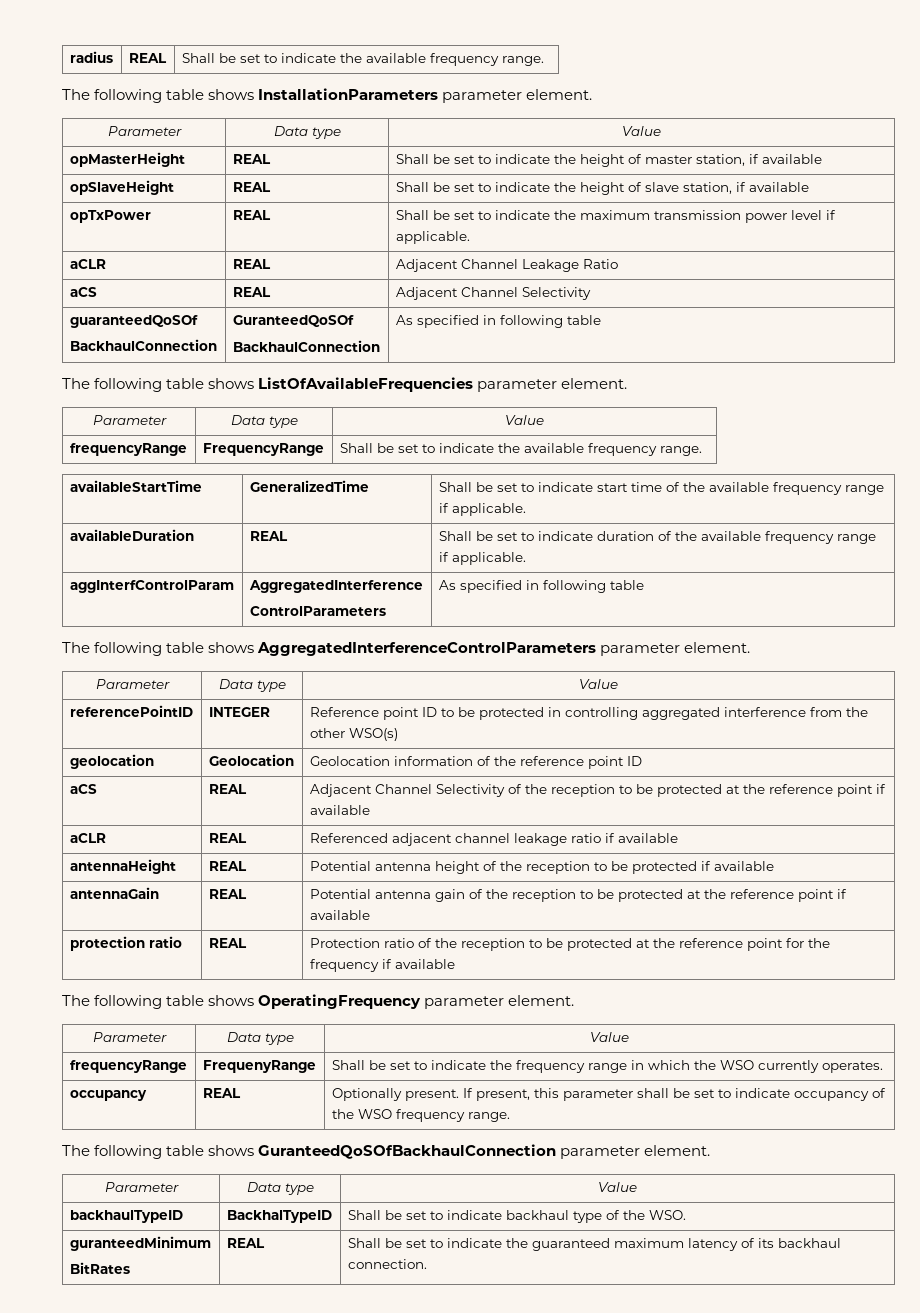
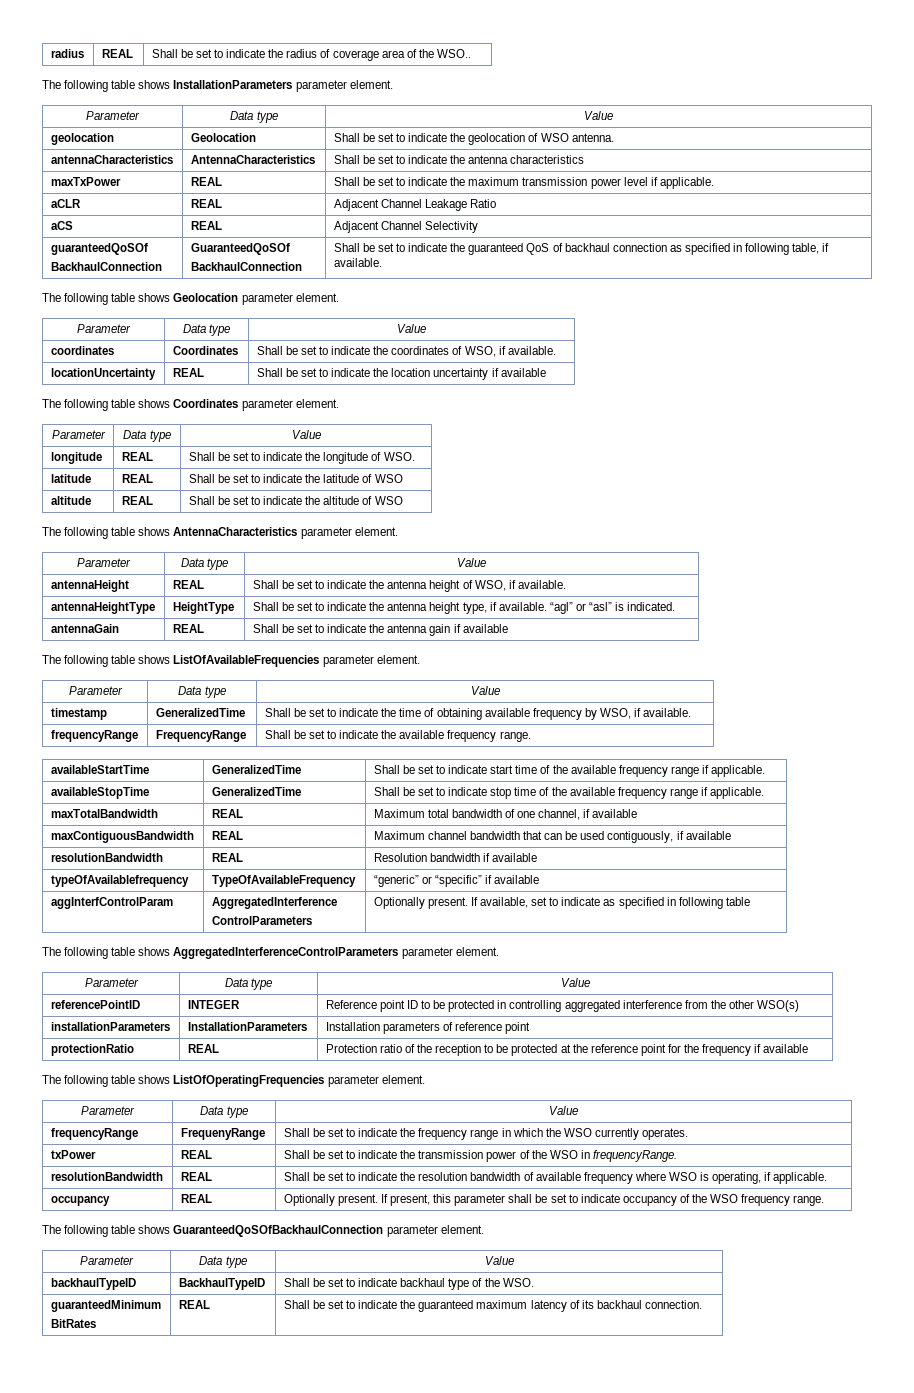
- radius | REAL | Shall be set to indicate the available frequency range.
+ radius | REAL | Shall be set to indicate the radius of coverage area of the WSO..
- opMasterHeight | REAL | Shall be set to indicate the height of master station, if available
- opSlaveHeight | REAL | Shall be set to indicate the height of slave station, if available
- opTxPower | REAL | Shall be set to indicate the maximum transmission power level if applicable.
+ geolocation | Geolocation | Shall be set to indicate the geolocation of WSO antenna.
+ antennaCharacteristics | AntennaCharacteristics | Shall be set to indicate the antenna characteristics
+ maxTxPower | REAL | Shall be set to indicate the maximum transmission power level if applicable.
  guaranteedQoSOf
- BackhaulConnection | GuranteedQoSOf
- BackhaulConnection | As specified in following table
+ BackhaulConnection | GuaranteedQoSOf
+ BackhaulConnection | Shall be set to indicate the guaranteed QoS of backhaul connection as specified in following table, if available.
+ The following table shows Geolocation parameter element.
+ Parameter | Data type | Value
+ coordinates | Coordinates | Shall be set to indicate the coordinates of WSO, if available.
+ locationUncertainty | REAL | Shall be set to indicate the location uncertainty if available
+ The following table shows Coordinates parameter element.
+ Parameter | Data type | Value
+ longitude | REAL | Shall be set to indicate the longitude of WSO.
+ latitude | REAL | Shall be set to indicate the latitude of WSO
+ altitude | REAL | Shall be set to indicate the altitude of WSO
+ The following table shows AntennaCharacteristics parameter element.
+ Parameter | Data type | Value
+ antennaHeight | REAL | Shall be set to indicate the antenna height of WSO, if available.
+ antennaHeightType | HeightType | Shall be set to indicate the antenna height type, if available. “agl” or “asl” is indicated.
+ antennaGain | REAL | Shall be set to indicate the antenna gain if available
+ timestamp | GeneralizedTime | Shall be set to indicate the time of obtaining available frequency by WSO, if available.
- availableDuration | REAL | Shall be set to indicate duration of the available frequency range if applicable.
+ availableStopTime | GeneralizedTime | Shall be set to indicate stop time of the available frequency range if applicable.
+ maxTotalBandwidth | REAL | Maximum total bandwidth of one channel, if available
+ maxContiguousBandwidth | REAL | Maximum channel bandwidth that can be used contiguously, if available
+ resolutionBandwidth | REAL | Resolution bandwidth if available
+ typeOfAvailablefrequency | TypeOfAvailableFrequency | “generic” or “specific” if available
  aggInterfControlParam | AggregatedInterference
- ControlParameters | As specified in following table
+ ControlParameters | Optionally present. If available, set to indicate as specified in following table
- geolocation | Geolocation | Geolocation information of the reference point ID
- aCS | REAL | Adjacent Channel Selectivity of the reception to be protected at the reference point if available
- aCLR | REAL | Referenced adjacent channel leakage ratio if available
- antennaHeight | REAL | Potential antenna height of the reception to be protected if available
- antennaGain | REAL | Potential antenna gain of the reception to be protected at the reference point if available
- protection ratio | REAL | Protection ratio of the reception to be protected at the reference point for the frequency if available
+ installationParameters | InstallationParameters | Installation parameters of reference point
+ protectionRatio | REAL | Protection ratio of the reception to be protected at the reference point for the frequency if available
- The following table shows OperatingFrequency parameter element.
+ The following table shows ListOfOperatingFrequencies parameter element.
+ txPower | REAL | Shall be set to indicate the transmission power of the WSO in frequencyRange.
+ resolutionBandwidth | REAL | Shall be set to indicate the resolution bandwidth of available frequency where WSO is operating, if applicable.
- The following table shows GuranteedQoSOfBackhaulConnection parameter element.
+ The following table shows GuaranteedQoSOfBackhaulConnection parameter element.
- backhaulTypeID | BackhalTypeID | Shall be set to indicate backhaul type of the WSO.
+ backhaulTypeID | BackhaulTypeID | Shall be set to indicate backhaul type of the WSO.
- guranteedMinimum
+ guaranteedMinimum

